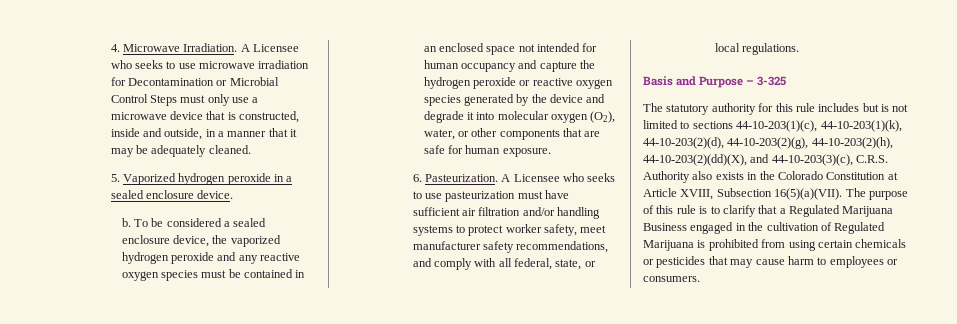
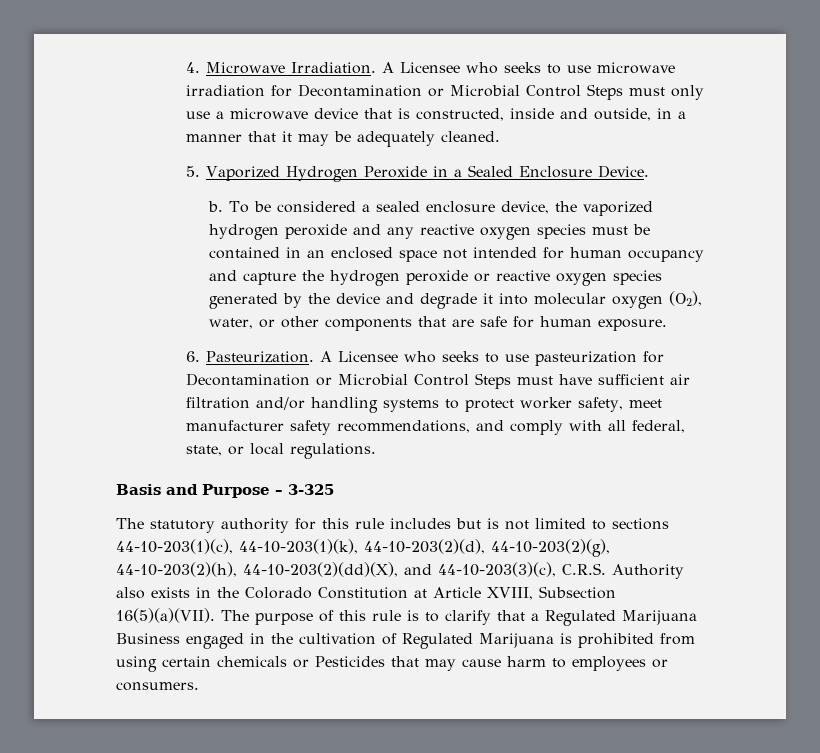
- 5. Vaporized hydrogen peroxide in a sealed enclosure device.
+ 5. Vaporized Hydrogen Peroxide in a Sealed Enclosure Device.
- A Licensee who seeks to use pasteurization must have sufficient air filtration and/or handling systems to protect worker safety, meet manufacturer safety recommendations, and comply with all federal, state, or local regulations.
+ A Licensee who seeks to use pasteurization for Decontamination or Microbial Control Steps must have sufficient air filtration and/or handling systems to protect worker safety, meet manufacturer safety recommendations, and comply with all federal, state, or local regulations.
- The purpose of this rule is to clarify that a Regulated Marijuana Business engaged in the cultivation of Regulated Marijuana is prohibited from using certain chemicals or pesticides that may cause harm to employees or consumers.
+ The purpose of this rule is to clarify that a Regulated Marijuana Business engaged in the cultivation of Regulated Marijuana is prohibited from using certain chemicals or Pesticides that may cause harm to employees or consumers.

